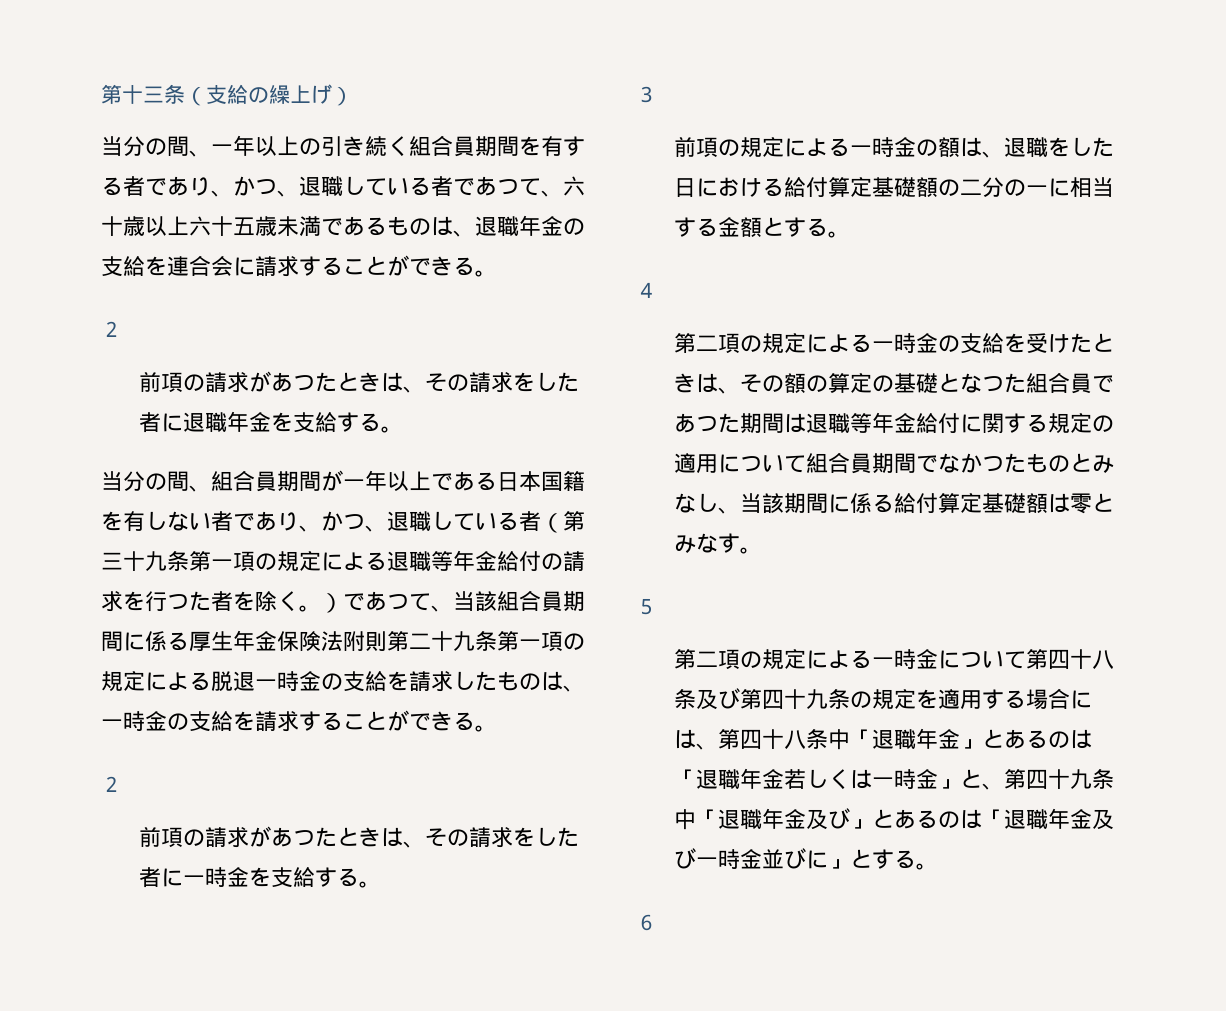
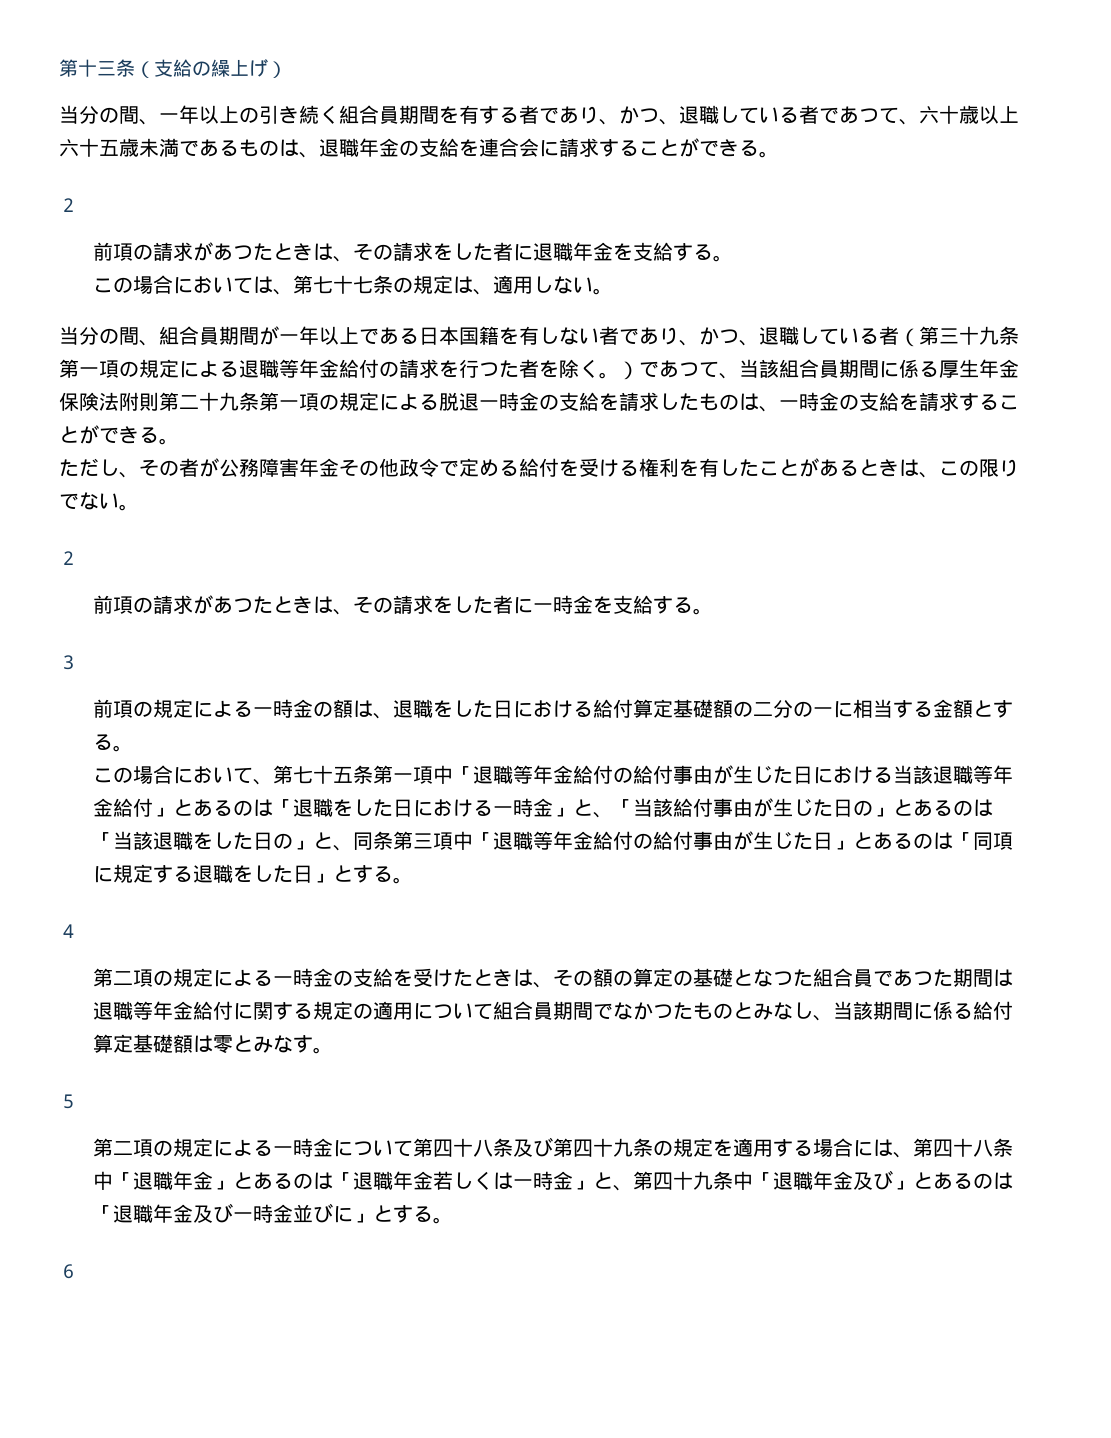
+ この場合においては、第七十七条の規定は、適用しない。
+ ただし、その者が公務障害年金その他政令で定める給付を受ける権利を有したことがあるときは、この限りでない。
+ この場合において、第七十五条第一項中「退職等年金給付の給付事由が生じた日における当該退職等年金給付」とあるのは「退職をした日における一時金」と、「当該給付事由が生じた日の」とあるのは「当該退職をした日の」と、同条第三項中「退職等年金給付の給付事由が生じた日」とあるのは「同項に規定する退職をした日」とする。

